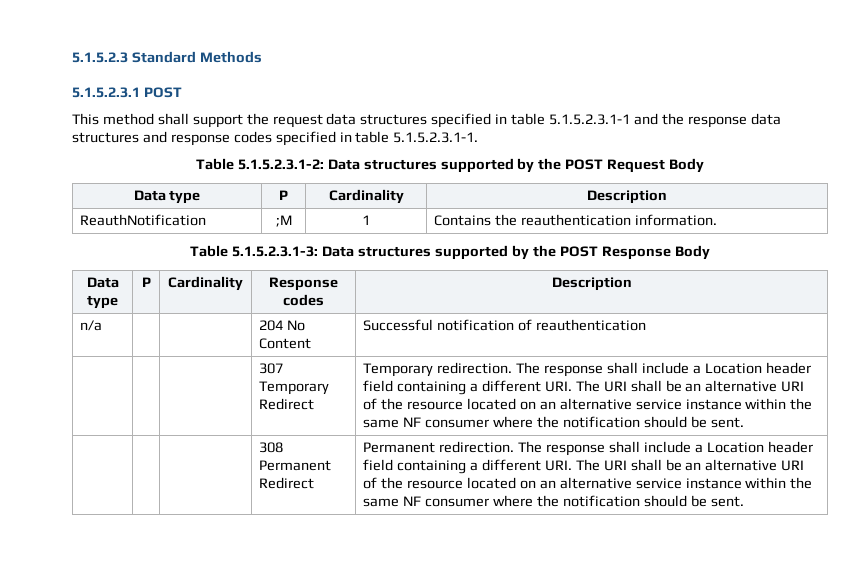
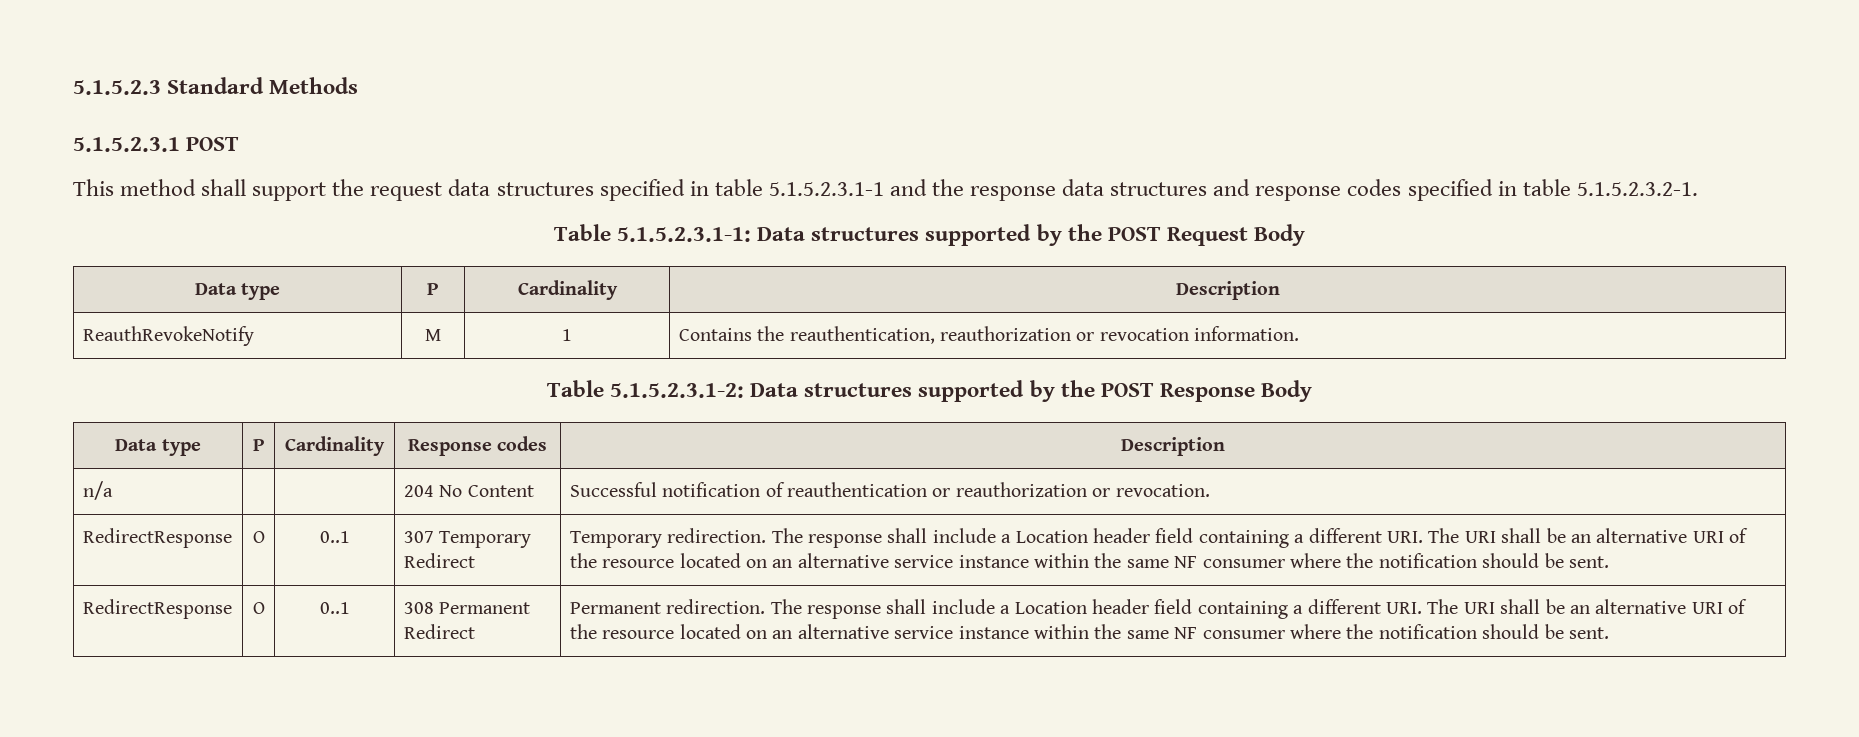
- This method shall support the request data structures specified in table 5.1.5.2.3.1-1 and the response data structures and response codes specified in table 5.1.5.2.3.1-1.
- Table 5.1.5.2.3.1-2: Data structures supported by the POST Request Body
+ This method shall support the request data structures specified in table 5.1.5.2.3.1-1 and the response data structures and response codes specified in table 5.1.5.2.3.2-1.
+ Table 5.1.5.2.3.1-1: Data structures supported by the POST Request Body
- ReauthNotification | ;M | 1 | Contains the reauthentication information.
+ ReauthRevokeNotify | M | 1 | Contains the reauthentication, reauthorization or revocation information.
- Table 5.1.5.2.3.1-3: Data structures supported by the POST Response Body
+ Table 5.1.5.2.3.1-2: Data structures supported by the POST Response Body
- n/a | | | 204 No Content | Successful notification of reauthentication
+ n/a | | | 204 No Content | Successful notification of reauthentication or reauthorization or revocation.
+ RedirectResponse | O | 0..1
  Temporary redirection. The response shall include a Location header field containing a different URI. The URI shall be an alternative URI of the resource located on an alternative service instance within the same NF consumer where the notification should be sent.
+ RedirectResponse | O | 0..1

